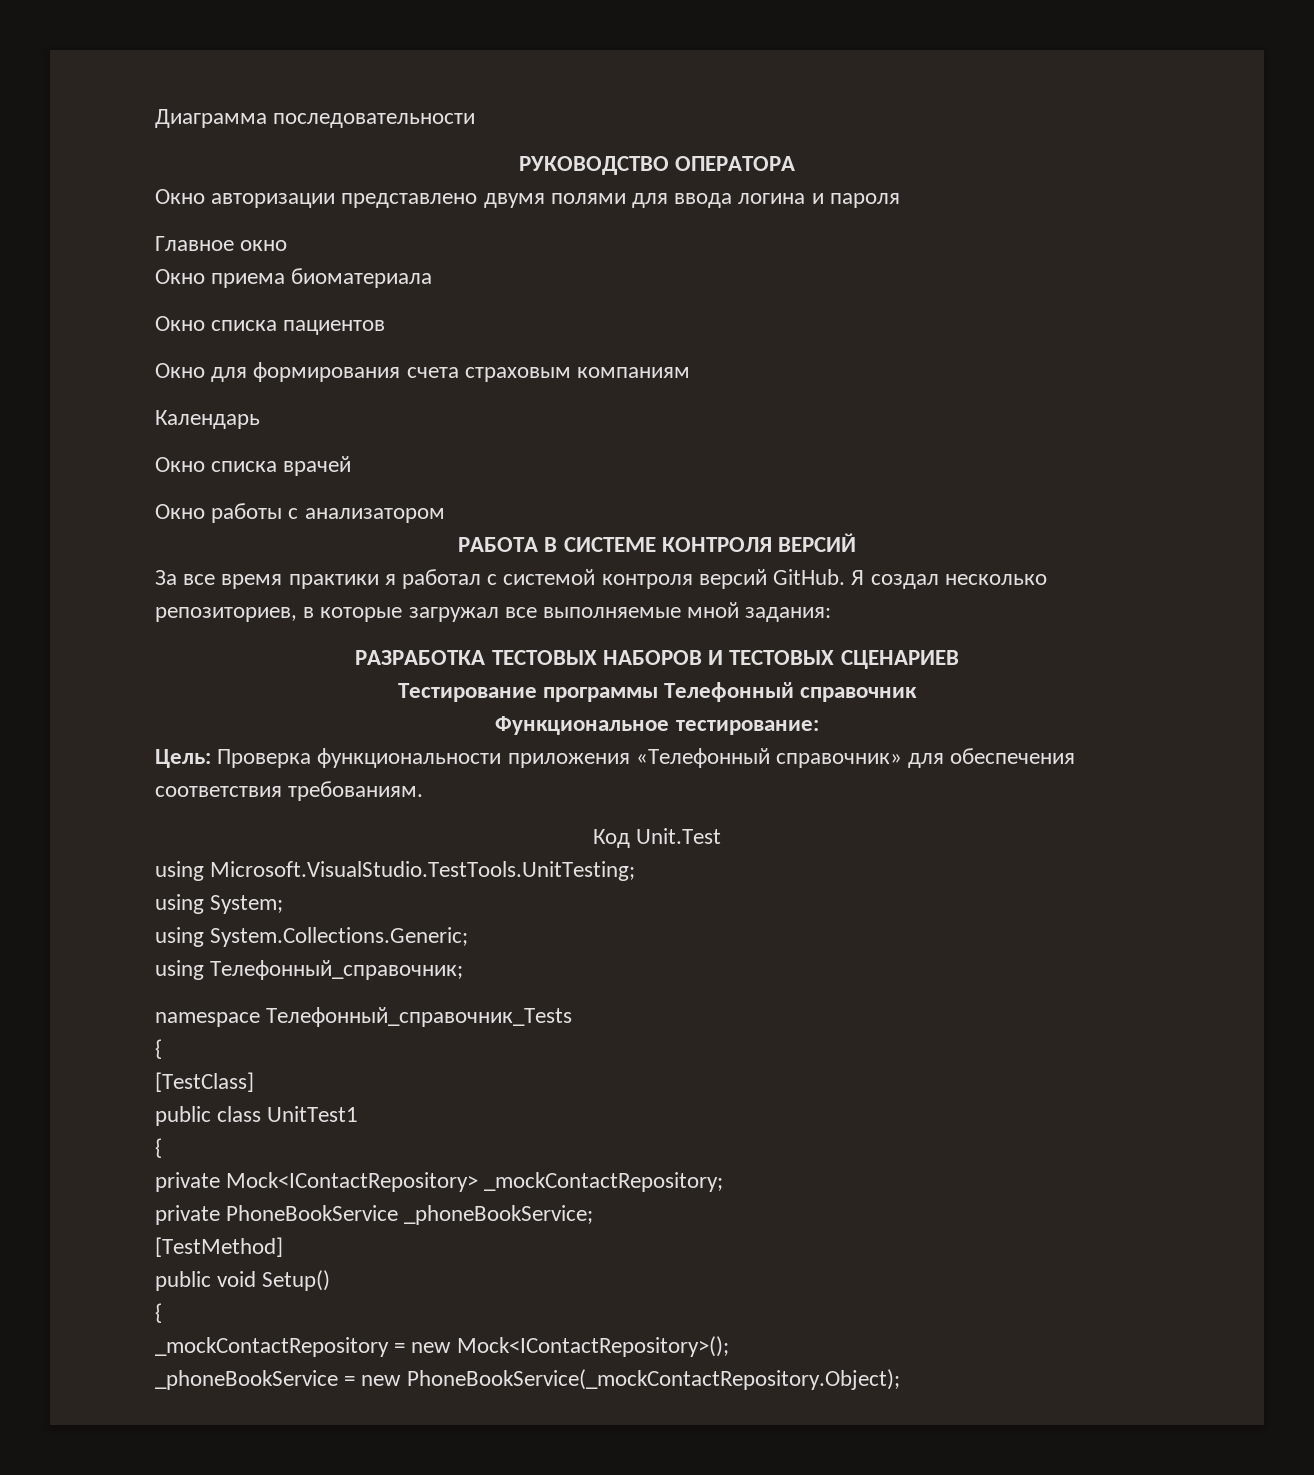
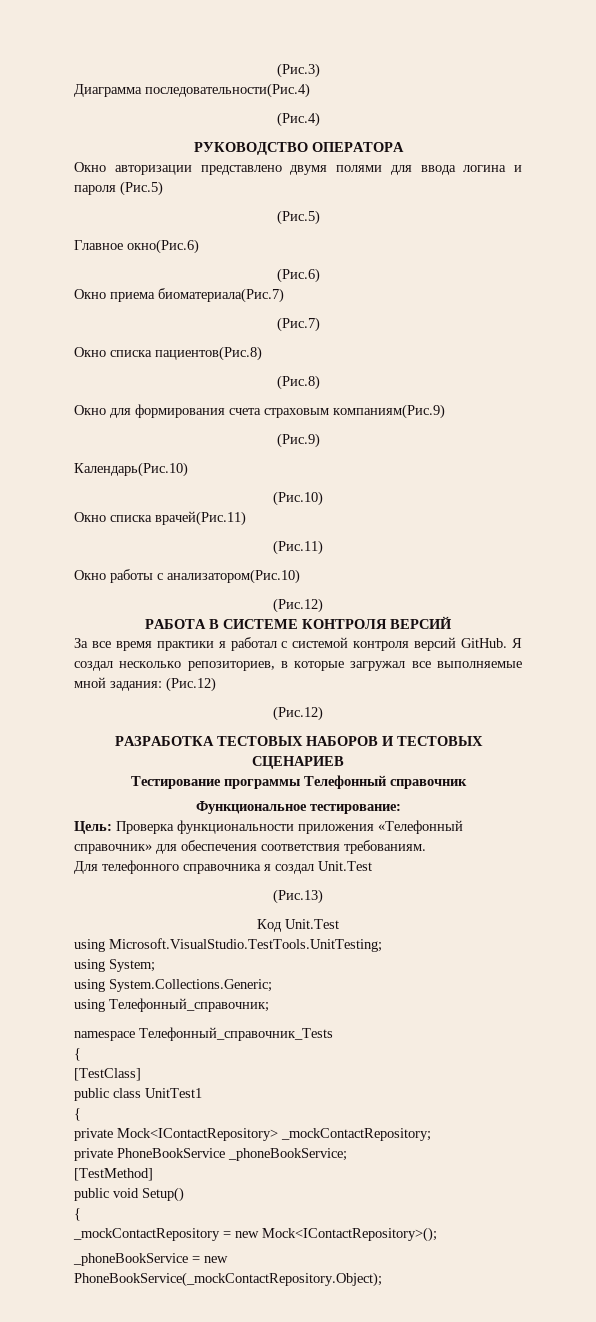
- Диаграмма последовательности
+ (Рис.3)
+ Диаграмма последовательности(Рис.4)
+ (Рис.4)
- Окно авторизации представлено двумя полями для ввода логина и пароля
+ Окно авторизации представлено двумя полями для ввода логина и пароля (Рис.5)
+ (Рис.5)
- Главное окно
+ Главное окно(Рис.6)
+ (Рис.6)
- Окно приема биоматериала
- Окно списка пациентов
+ Окно приема биоматериала(Рис.7)
+ (Рис.7)
+ Окно списка пациентов(Рис.8)
+ (Рис.8)
- Окно для формирования счета страховым компаниям
- Календарь
- Окно списка врачей
+ Окно для формирования счета страховым компаниям(Рис.9)
+ (Рис.9)
+ Календарь(Рис.10)
+ (Рис.10)
+ Окно списка врачей(Рис.11)
+ (Рис.11)
- Окно работы с анализатором
+ Окно работы с анализатором(Рис.10)
+ (Рис.12)
- Я создал несколько репозиториев, в которые загружал все выполняемые мной задания:
+ Я создал несколько репозиториев, в которые загружал все выполняемые мной задания: (Рис.12)
+ (Рис.12)
+ Для телефонного справочника я создал Unit.Test
+ (Рис.13)

